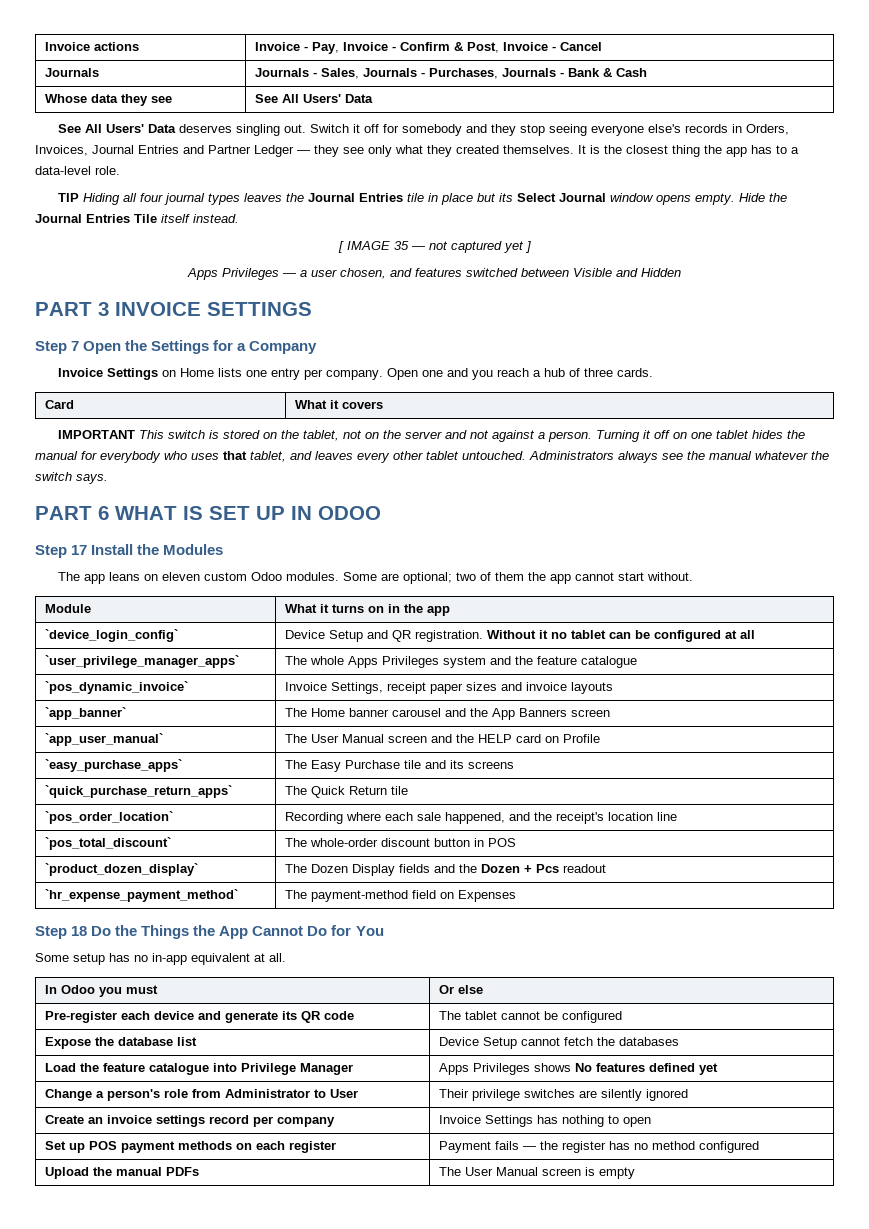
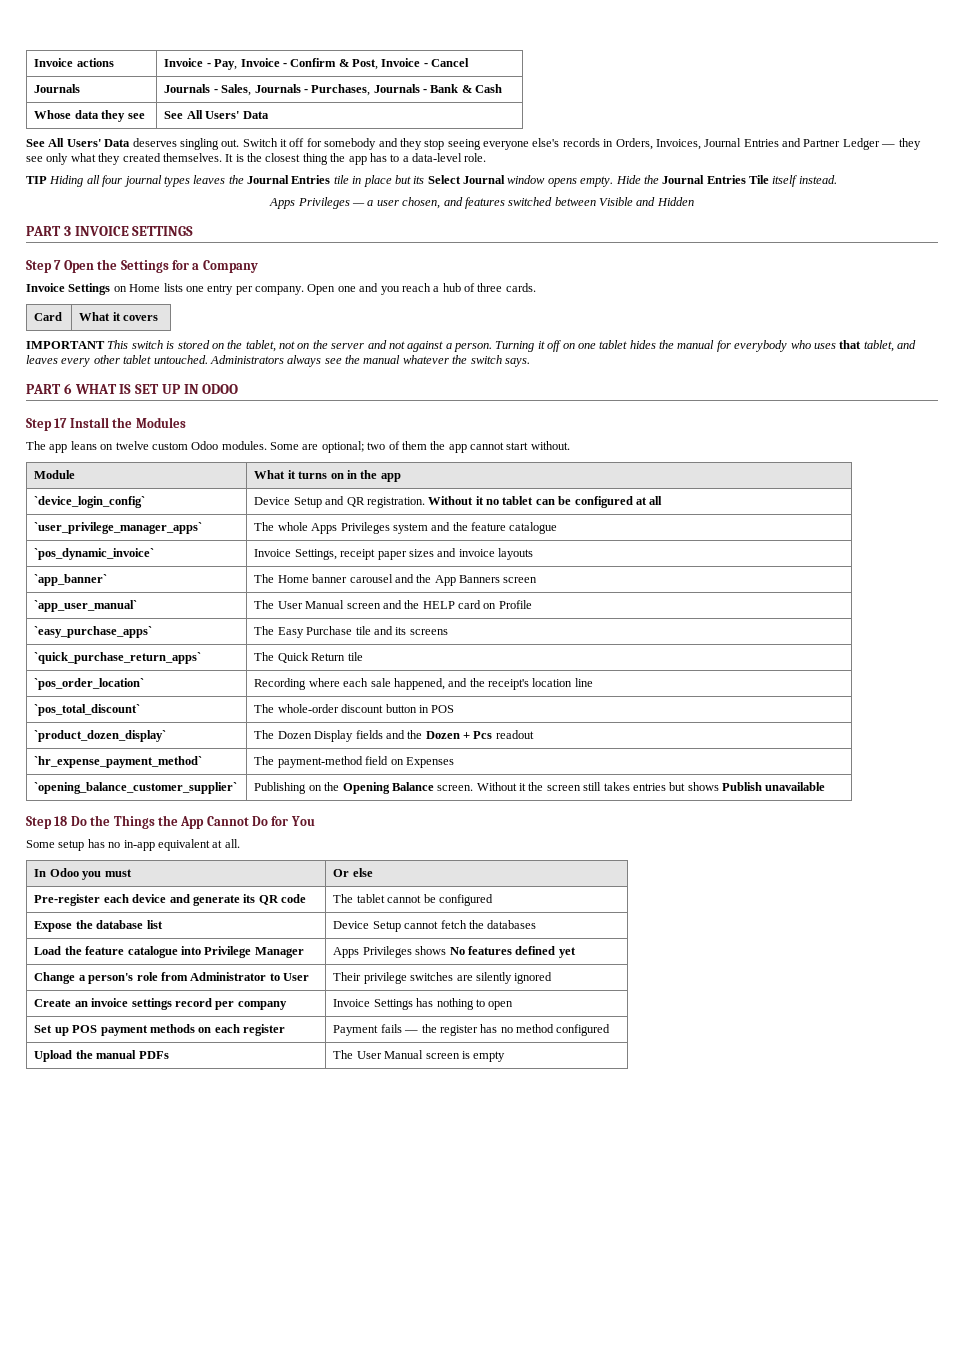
- [ IMAGE 35 — not captured yet ]
- The app leans on eleven custom Odoo modules.
+ The app leans on twelve custom Odoo modules.
+ `opening_balance_customer_supplier` | Publishing on the Opening Balance screen. Without it the screen still takes entries but shows Publish unavailable

